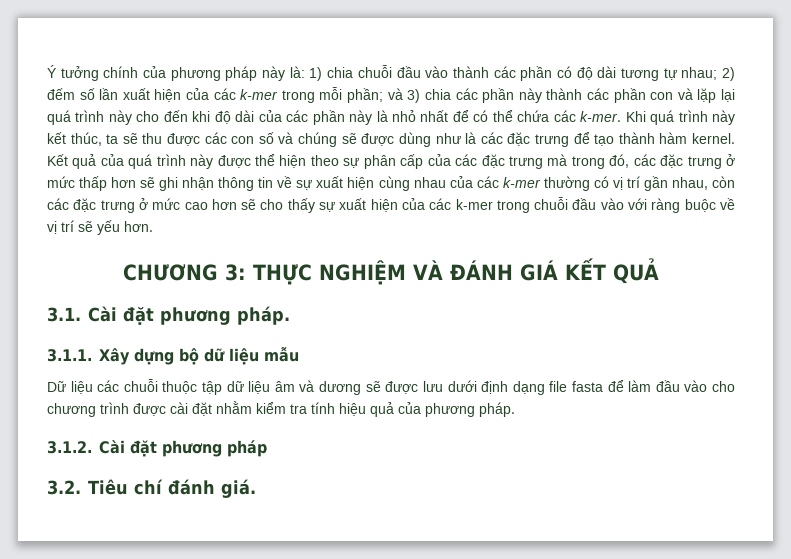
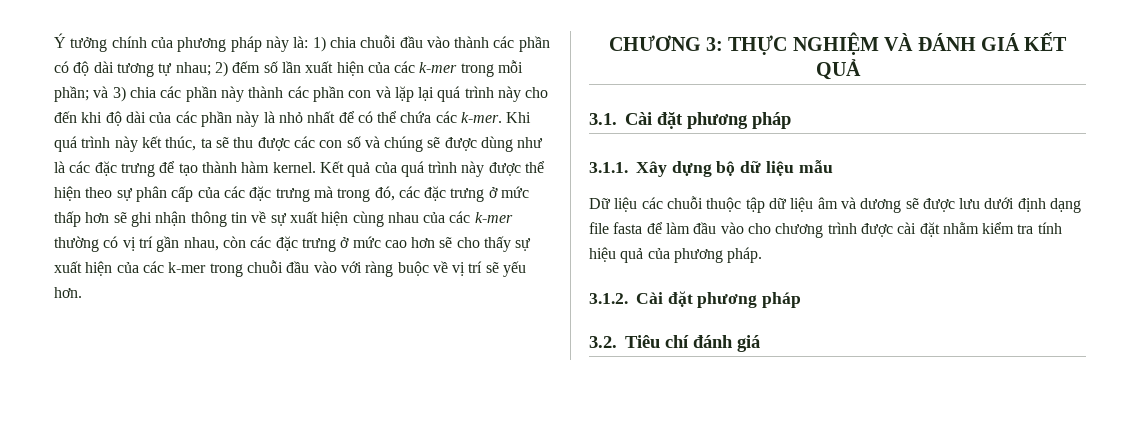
- 3.1. Cài đặt phương pháp.
+ 3.1. Cài đặt phương pháp
- 3.2. Tiêu chí đánh giá.
+ 3.2. Tiêu chí đánh giá

